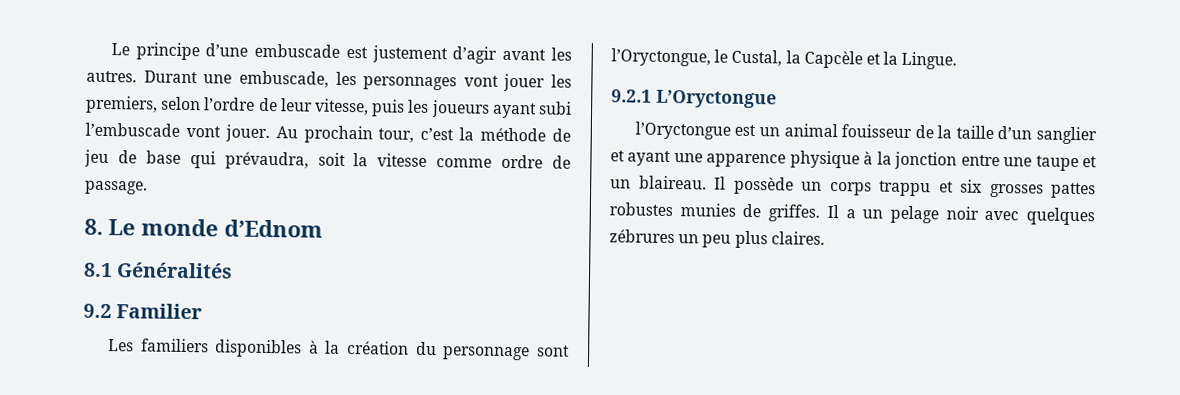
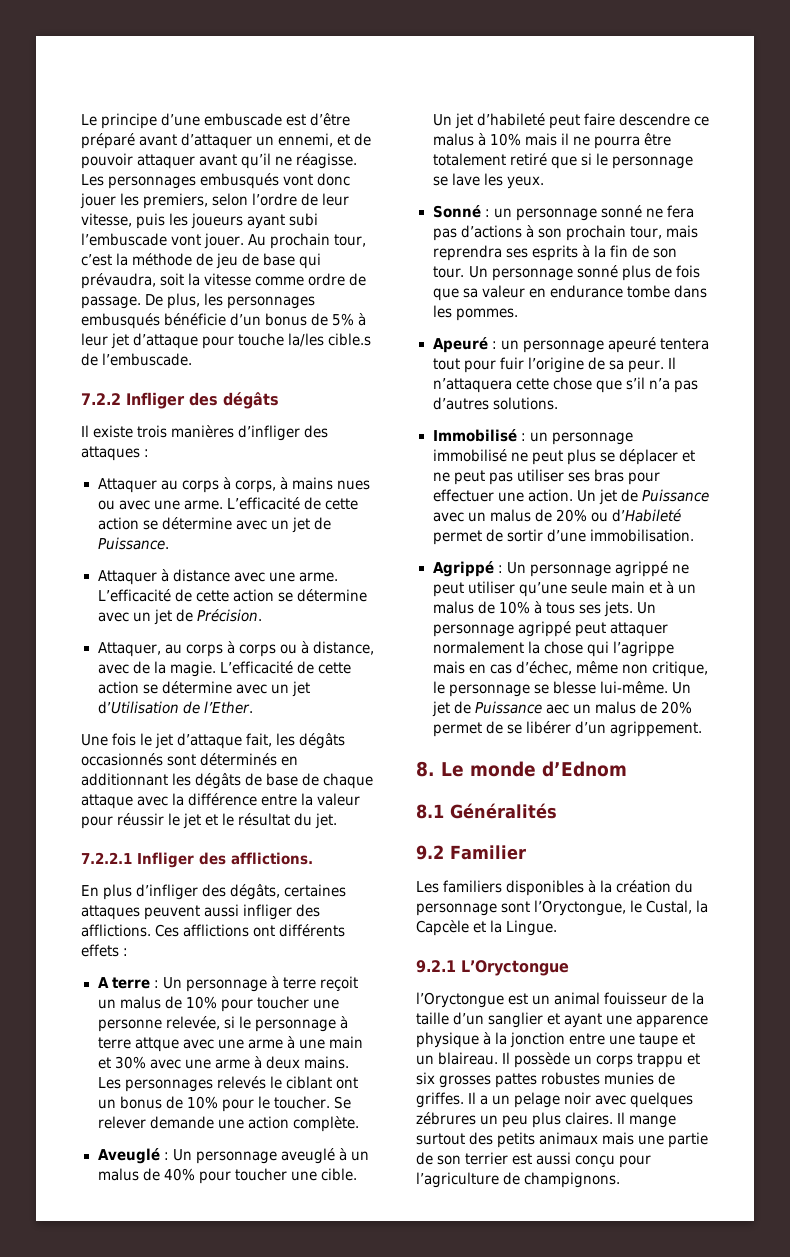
- Le principe d’une embuscade est justement d’agir avant les autres. Durant une embuscade, les personnages vont jouer les premiers, selon l’ordre de leur vitesse, puis les joueurs ayant subi l’embuscade vont jouer.
+ Le principe d’une embuscade est d’être préparé avant d’attaquer un ennemi, et de pouvoir attaquer avant qu’il ne réagisse. Les personnages embusqués vont donc jouer les premiers, selon l’ordre de leur vitesse, puis les joueurs ayant subi l’embuscade vont jouer.
+ De plus, les personnages embusqués bénéficie d’un bonus de 5% à leur jet d’attaque pour touche la/les cible.s de l’embuscade.
+ 7.2.2 Infliger des dégâts
+ Il existe trois manières d’infliger des attaques :
+ Attaquer au corps à corps, à mains nues ou avec une arme. L’efficacité de cette action se détermine avec un jet de Puissance.
+ Attaquer à distance avec une arme. L’efficacité de cette action se détermine avec un jet de Précision.
+ Attaquer, au corps à corps ou à distance, avec de la magie. L’efficacité de cette action se détermine avec un jet d’Utilisation de l’Ether.
+ Une fois le jet d’attaque fait, les dégâts occasionnés sont déterminés en additionnant les dégâts de base de chaque attaque avec la différence entre la valeur pour réussir le jet et le résultat du jet.
+ 7.2.2.1 Infliger des afflictions.
+ En plus d’infliger des dégâts, certaines attaques peuvent aussi infliger des afflictions. Ces afflictions ont différents effets :
+ A terre : Un personnage à terre reçoit un malus de 10% pour toucher une personne relevée, si le personnage à terre attque avec une arme à une main et 30% avec une arme à deux mains. Les personnages relevés le ciblant ont un bonus de 10% pour le toucher. Se relever demande une action complète.
+ Aveuglé : Un personnage aveuglé à un malus de 40% pour toucher une cible. Un jet d’habileté peut faire descendre ce malus à 10% mais il ne pourra être totalement retiré que si le personnage se lave les yeux.
+ Sonné : un personnage sonné ne fera pas d’actions à son prochain tour, mais reprendra ses esprits à la fin de son tour. Un personnage sonné plus de fois que sa valeur en endurance tombe dans les pommes.
+ Apeuré : un personnage apeuré tentera tout pour fuir l’origine de sa peur. Il n’attaquera cette chose que s’il n’a pas d’autres solutions.
+ Immobilisé : un personnage immobilisé ne peut plus se déplacer et ne peut pas utiliser ses bras pour effectuer une action. Un jet de Puissance avec un malus de 20% ou d’Habileté permet de sortir d’une immobilisation.
+ Agrippé : Un personnage agrippé ne peut utiliser qu’une seule main et à un malus de 10% à tous ses jets. Un personnage agrippé peut attaquer normalement la chose qui l’agrippe mais en cas d’échec, même non critique, le personnage se blesse lui-même. Un jet de Puissance aec un malus de 20% permet de se libérer d’un agrippement.
+ Il mange surtout des petits animaux mais une partie de son terrier est aussi conçu pour l’agriculture de champignons.

